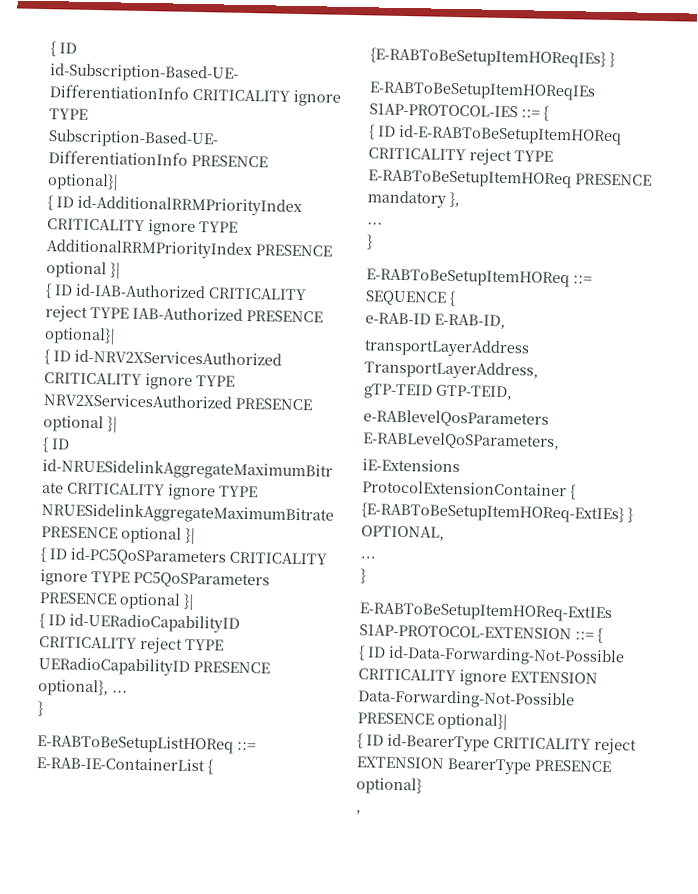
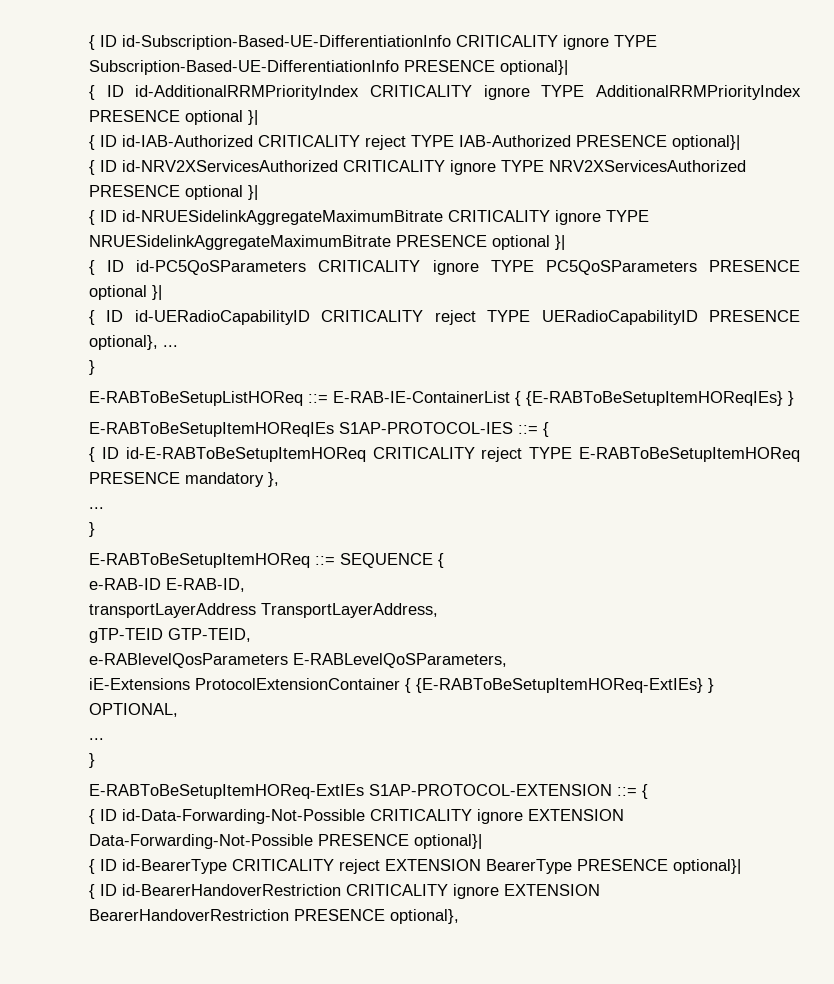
- { ID id-BearerType CRITICALITY reject EXTENSION BearerType PRESENCE optional}
- ,
+ { ID id-BearerType CRITICALITY reject EXTENSION BearerType PRESENCE optional}|
+ { ID id-BearerHandoverRestriction CRITICALITY ignore EXTENSION BearerHandoverRestriction PRESENCE optional},

